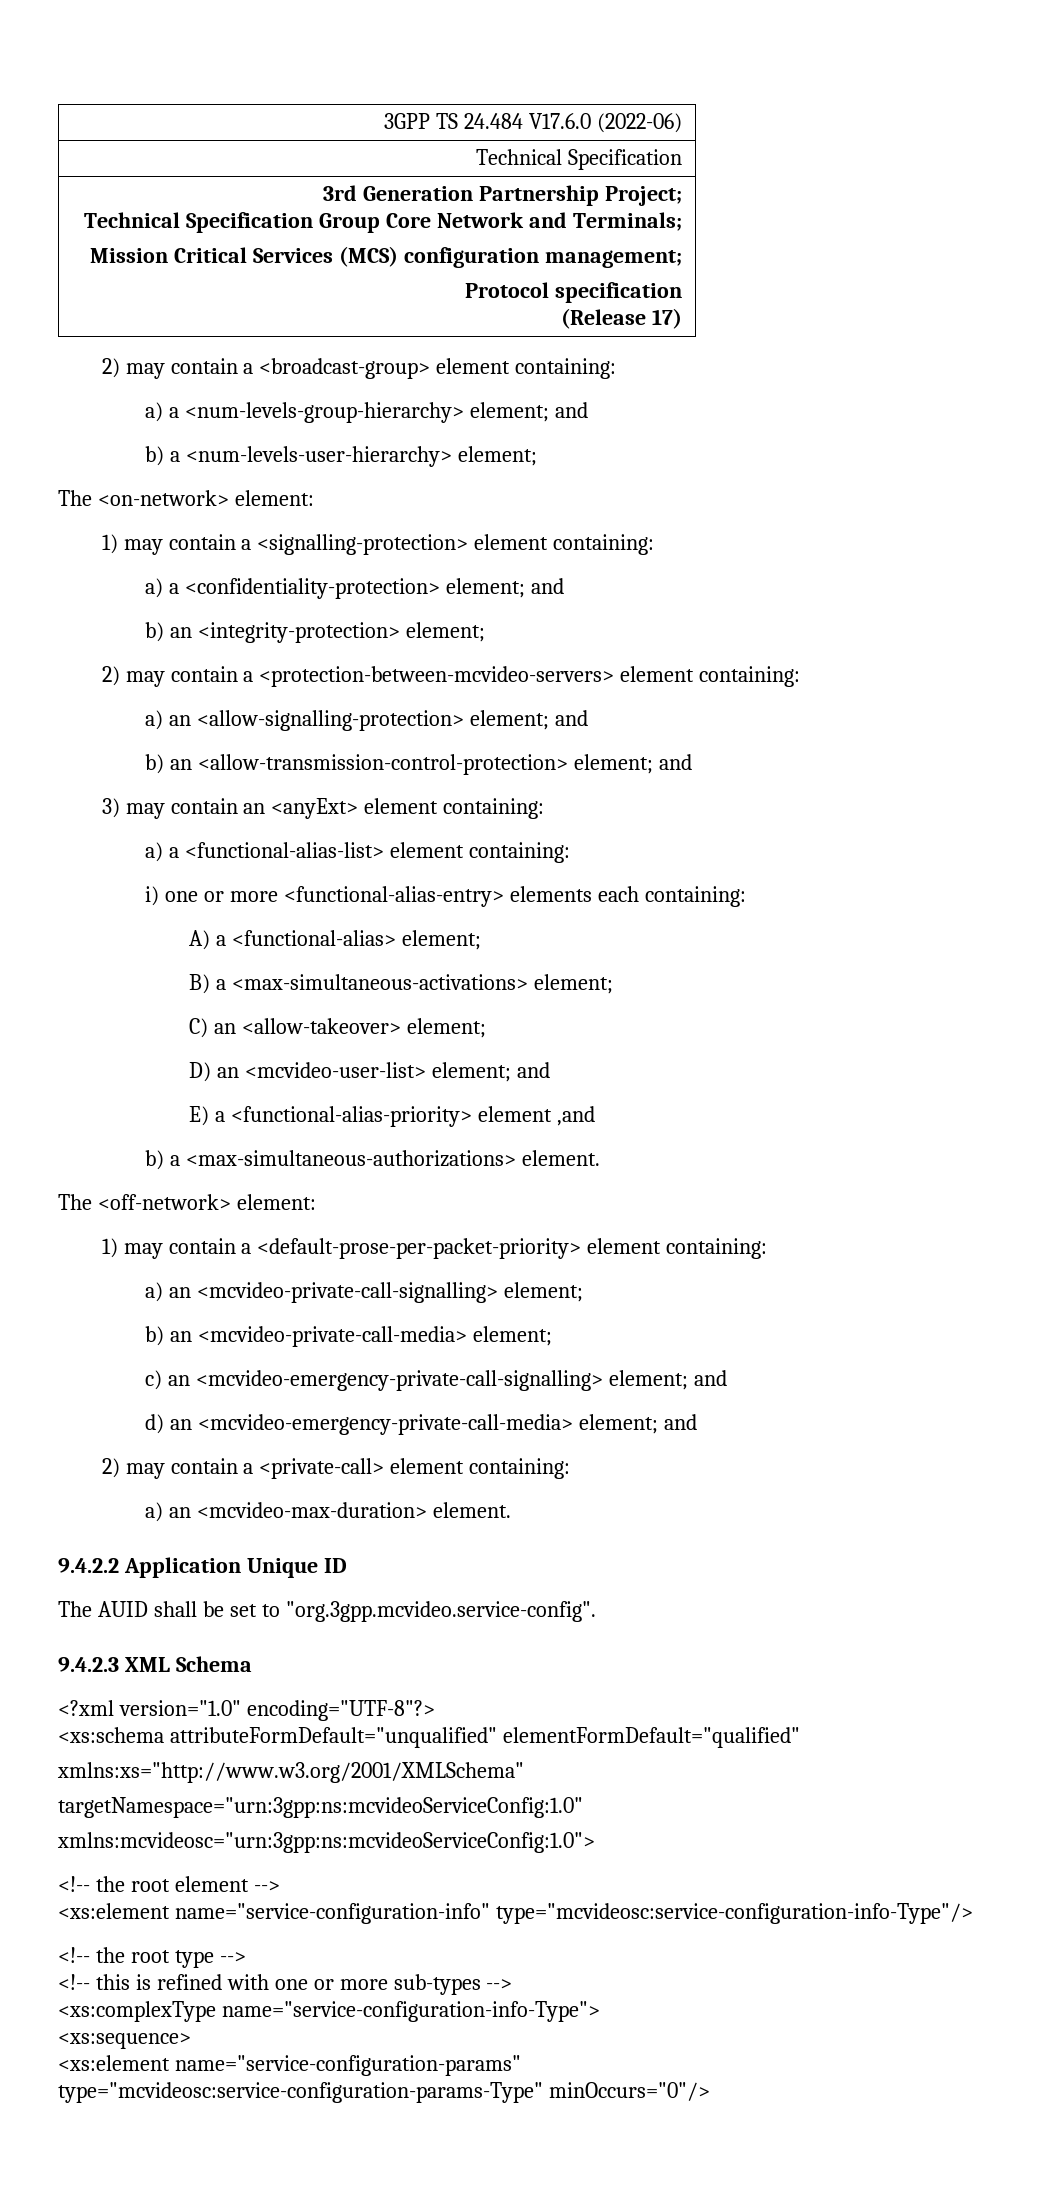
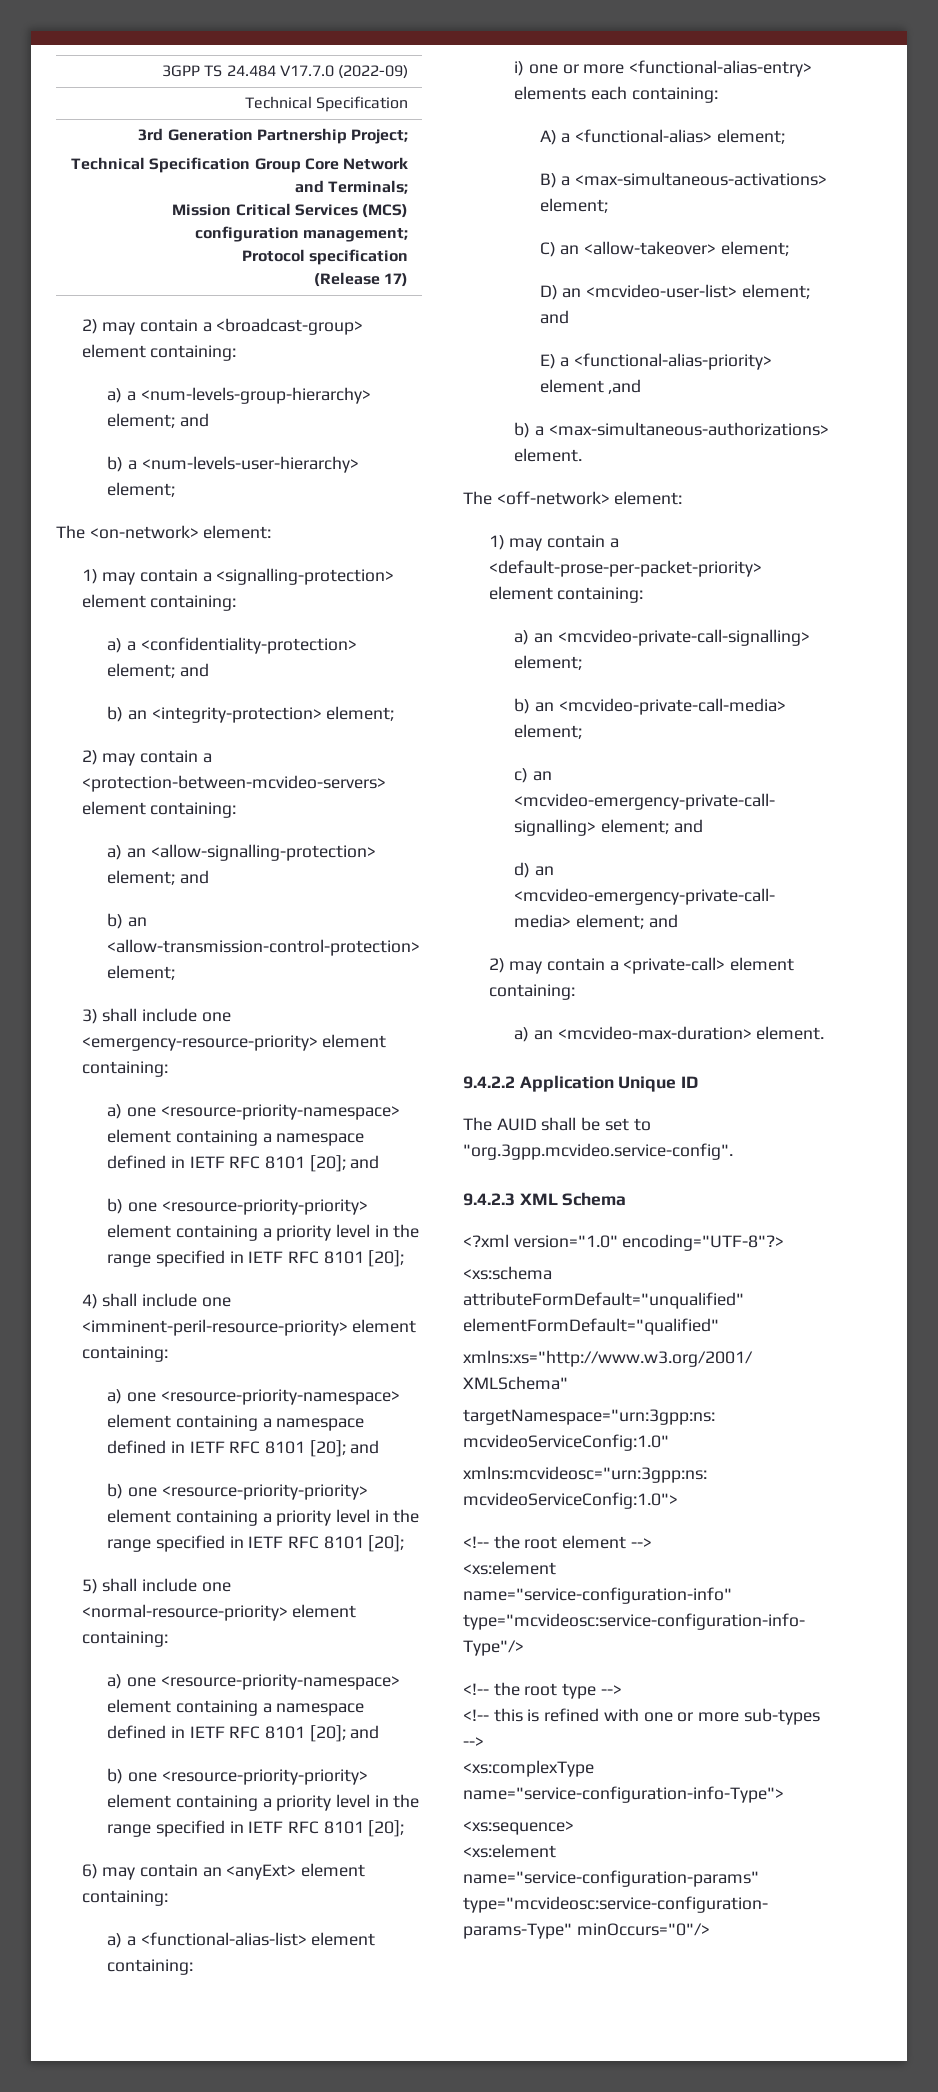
- 3GPP TS 24.484 V17.6.0 (2022-06)
+ 3GPP TS 24.484 V17.7.0 (2022-09)
- b) an <allow-transmission-control-protection> element; and
- 3) may contain an <anyExt> element containing:
+ b) an <allow-transmission-control-protection> element;
+ 3) shall include one <emergency-resource-priority> element containing:
+ a) one <resource-priority-namespace> element containing a namespace defined in IETF RFC 8101 [20]; and
+ b) one <resource-priority-priority> element containing a priority level in the range specified in IETF RFC 8101 [20];
+ 4) shall include one <imminent-peril-resource-priority> element containing:
+ a) one <resource-priority-namespace> element containing a namespace defined in IETF RFC 8101 [20]; and
+ b) one <resource-priority-priority> element containing a priority level in the range specified in IETF RFC 8101 [20];
+ 5) shall include one <normal-resource-priority> element containing:
+ a) one <resource-priority-namespace> element containing a namespace defined in IETF RFC 8101 [20]; and
+ b) one <resource-priority-priority> element containing a priority level in the range specified in IETF RFC 8101 [20];
+ 6) may contain an <anyExt> element containing:

